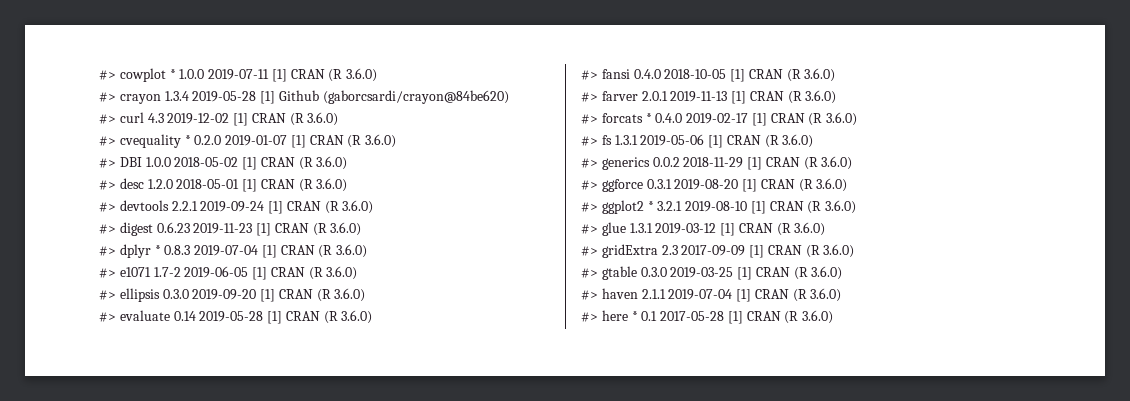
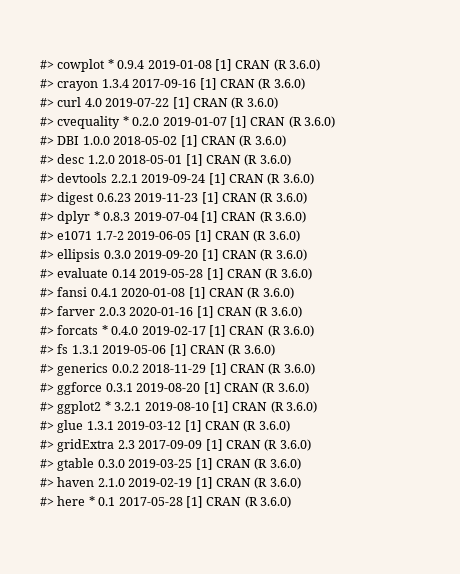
- #> cowplot * 1.0.0 2019-07-11 [1] CRAN (R 3.6.0)
+ #> cowplot * 0.9.4 2019-01-08 [1] CRAN (R 3.6.0)
- #> crayon 1.3.4 2019-05-28 [1] Github (gaborcsardi/crayon@84be620)
+ #> crayon 1.3.4 2017-09-16 [1] CRAN (R 3.6.0)
- #> curl 4.3 2019-12-02 [1] CRAN (R 3.6.0)
+ #> curl 4.0 2019-07-22 [1] CRAN (R 3.6.0)
- #> fansi 0.4.0 2018-10-05 [1] CRAN (R 3.6.0)
+ #> fansi 0.4.1 2020-01-08 [1] CRAN (R 3.6.0)
- #> farver 2.0.1 2019-11-13 [1] CRAN (R 3.6.0)
+ #> farver 2.0.3 2020-01-16 [1] CRAN (R 3.6.0)
- #> haven 2.1.1 2019-07-04 [1] CRAN (R 3.6.0)
+ #> haven 2.1.0 2019-02-19 [1] CRAN (R 3.6.0)

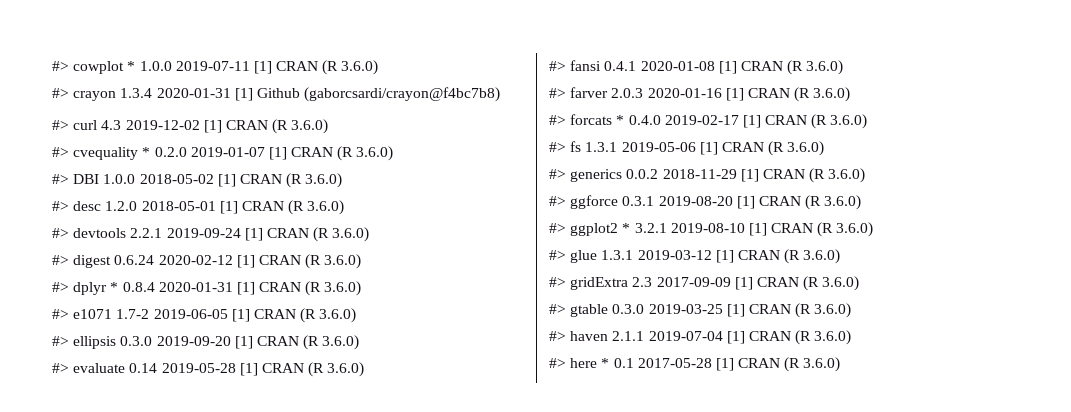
- #> cowplot * 0.9.4 2019-01-08 [1] CRAN (R 3.6.0)
+ #> cowplot * 1.0.0 2019-07-11 [1] CRAN (R 3.6.0)
- #> crayon 1.3.4 2017-09-16 [1] CRAN (R 3.6.0)
+ #> crayon 1.3.4 2020-01-31 [1] Github (gaborcsardi/crayon@f4bc7b8)
- #> curl 4.0 2019-07-22 [1] CRAN (R 3.6.0)
+ #> curl 4.3 2019-12-02 [1] CRAN (R 3.6.0)
- #> digest 0.6.23 2019-11-23 [1] CRAN (R 3.6.0)
+ #> digest 0.6.24 2020-02-12 [1] CRAN (R 3.6.0)
- #> dplyr * 0.8.3 2019-07-04 [1] CRAN (R 3.6.0)
+ #> dplyr * 0.8.4 2020-01-31 [1] CRAN (R 3.6.0)
- #> haven 2.1.0 2019-02-19 [1] CRAN (R 3.6.0)
+ #> haven 2.1.1 2019-07-04 [1] CRAN (R 3.6.0)

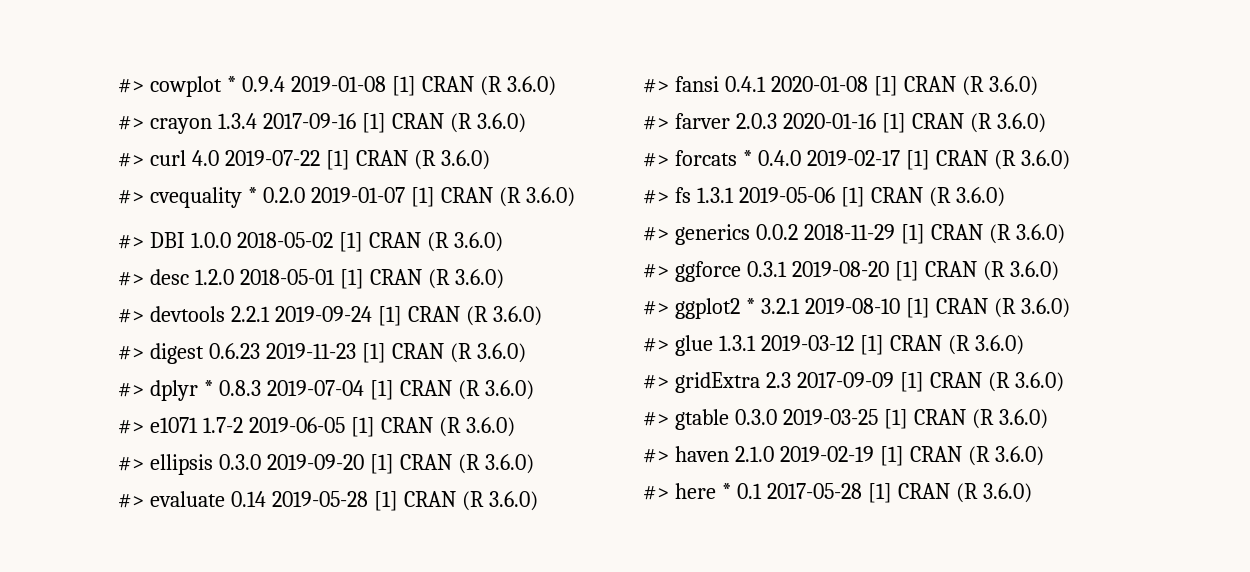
- #> cowplot * 1.0.0 2019-07-11 [1] CRAN (R 3.6.0)
+ #> cowplot * 0.9.4 2019-01-08 [1] CRAN (R 3.6.0)
- #> crayon 1.3.4 2020-01-31 [1] Github (gaborcsardi/crayon@f4bc7b8)
+ #> crayon 1.3.4 2017-09-16 [1] CRAN (R 3.6.0)
- #> curl 4.3 2019-12-02 [1] CRAN (R 3.6.0)
+ #> curl 4.0 2019-07-22 [1] CRAN (R 3.6.0)
- #> digest 0.6.24 2020-02-12 [1] CRAN (R 3.6.0)
+ #> digest 0.6.23 2019-11-23 [1] CRAN (R 3.6.0)
- #> dplyr * 0.8.4 2020-01-31 [1] CRAN (R 3.6.0)
+ #> dplyr * 0.8.3 2019-07-04 [1] CRAN (R 3.6.0)
- #> haven 2.1.1 2019-07-04 [1] CRAN (R 3.6.0)
+ #> haven 2.1.0 2019-02-19 [1] CRAN (R 3.6.0)

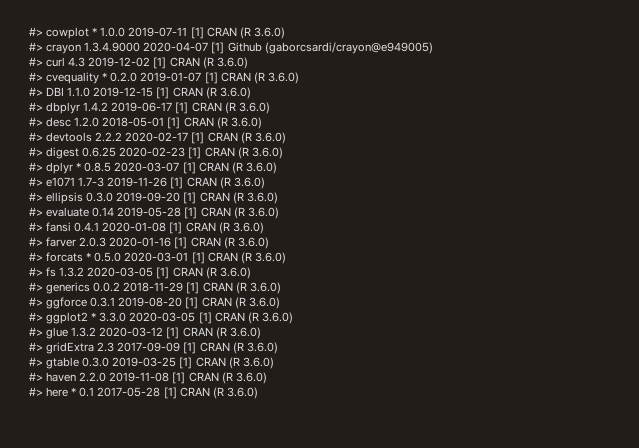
- #> cowplot * 0.9.4 2019-01-08 [1] CRAN (R 3.6.0)
+ #> cowplot * 1.0.0 2019-07-11 [1] CRAN (R 3.6.0)
- #> crayon 1.3.4 2017-09-16 [1] CRAN (R 3.6.0)
+ #> crayon 1.3.4.9000 2020-04-07 [1] Github (gaborcsardi/crayon@e949005)
- #> curl 4.0 2019-07-22 [1] CRAN (R 3.6.0)
+ #> curl 4.3 2019-12-02 [1] CRAN (R 3.6.0)
- #> DBI 1.0.0 2018-05-02 [1] CRAN (R 3.6.0)
+ #> DBI 1.1.0 2019-12-15 [1] CRAN (R 3.6.0)
+ #> dbplyr 1.4.2 2019-06-17 [1] CRAN (R 3.6.0)
- #> devtools 2.2.1 2019-09-24 [1] CRAN (R 3.6.0)
+ #> devtools 2.2.2 2020-02-17 [1] CRAN (R 3.6.0)
- #> digest 0.6.23 2019-11-23 [1] CRAN (R 3.6.0)
+ #> digest 0.6.25 2020-02-23 [1] CRAN (R 3.6.0)
- #> dplyr * 0.8.3 2019-07-04 [1] CRAN (R 3.6.0)
+ #> dplyr * 0.8.5 2020-03-07 [1] CRAN (R 3.6.0)
- #> e1071 1.7-2 2019-06-05 [1] CRAN (R 3.6.0)
+ #> e1071 1.7-3 2019-11-26 [1] CRAN (R 3.6.0)
- #> forcats * 0.4.0 2019-02-17 [1] CRAN (R 3.6.0)
+ #> forcats * 0.5.0 2020-03-01 [1] CRAN (R 3.6.0)
- #> fs 1.3.1 2019-05-06 [1] CRAN (R 3.6.0)
+ #> fs 1.3.2 2020-03-05 [1] CRAN (R 3.6.0)
- #> ggplot2 * 3.2.1 2019-08-10 [1] CRAN (R 3.6.0)
+ #> ggplot2 * 3.3.0 2020-03-05 [1] CRAN (R 3.6.0)
- #> glue 1.3.1 2019-03-12 [1] CRAN (R 3.6.0)
+ #> glue 1.3.2 2020-03-12 [1] CRAN (R 3.6.0)
- #> haven 2.1.0 2019-02-19 [1] CRAN (R 3.6.0)
+ #> haven 2.2.0 2019-11-08 [1] CRAN (R 3.6.0)

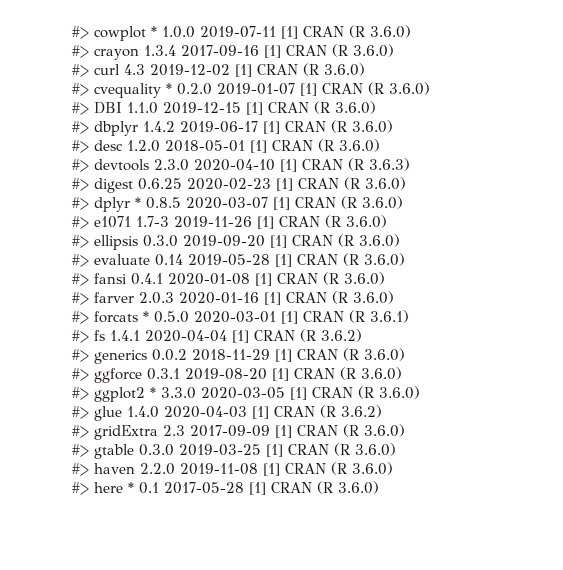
- #> crayon 1.3.4.9000 2020-04-07 [1] Github (gaborcsardi/crayon@e949005)
+ #> crayon 1.3.4 2017-09-16 [1] CRAN (R 3.6.0)
- #> devtools 2.2.2 2020-02-17 [1] CRAN (R 3.6.0)
+ #> devtools 2.3.0 2020-04-10 [1] CRAN (R 3.6.3)
- #> forcats * 0.5.0 2020-03-01 [1] CRAN (R 3.6.0)
+ #> forcats * 0.5.0 2020-03-01 [1] CRAN (R 3.6.1)
- #> fs 1.3.2 2020-03-05 [1] CRAN (R 3.6.0)
+ #> fs 1.4.1 2020-04-04 [1] CRAN (R 3.6.2)
- #> glue 1.3.2 2020-03-12 [1] CRAN (R 3.6.0)
+ #> glue 1.4.0 2020-04-03 [1] CRAN (R 3.6.2)

